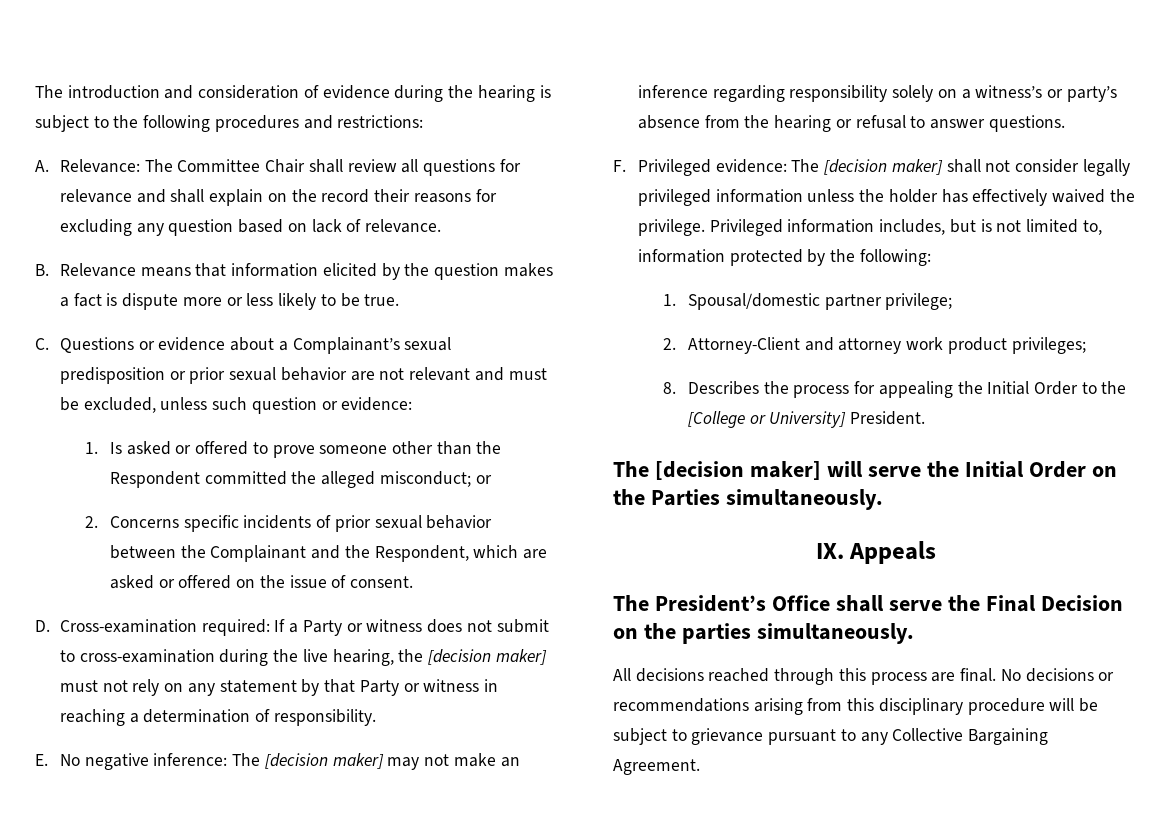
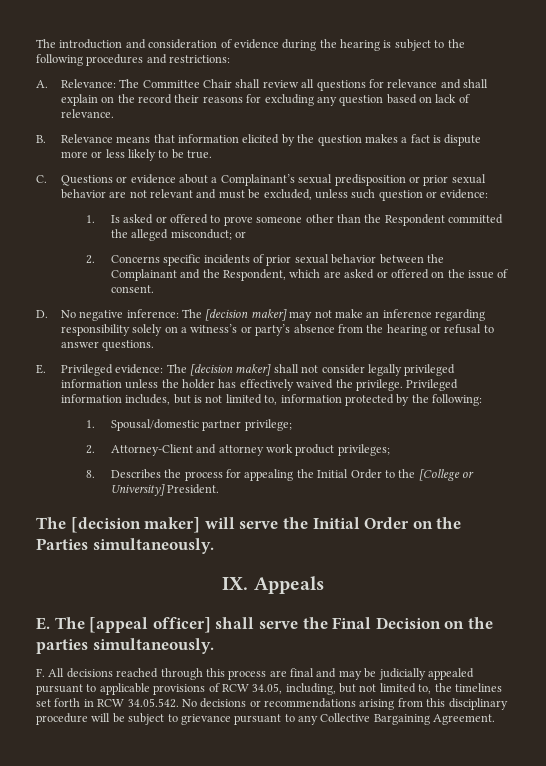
- D. Cross-examination required: If a Party or witness does not submit to cross-examination during the live hearing, the [decision maker] must not rely on any statement by that Party or witness in reaching a determination of responsibility.
- E. No negative inference: The [decision maker] may not make an inference regarding responsibility solely on a witness’s or party’s absence from the hearing or refusal to answer questions.
+ D. No negative inference: The [decision maker] may not make an inference regarding responsibility solely on a witness’s or party’s absence from the hearing or refusal to answer questions.
- F. Privileged evidence: The [decision maker] shall not consider legally privileged information unless the holder has effectively waived the privilege.
+ E. Privileged evidence: The [decision maker] shall not consider legally privileged information unless the holder has effectively waived the privilege.
- The President’s Office shall serve the Final Decision on the parties simultaneously.
+ E. The [appeal officer] shall serve the Final Decision on the parties simultaneously.
- All decisions reached through this process are final. No decisions or recommendations arising from this disciplinary procedure will be subject to grievance pursuant to any Collective Bargaining Agreement.
+ F. All decisions reached through this process are final and may be judicially appealed pursuant to applicable provisions of RCW 34.05, including, but not limited to, the timelines set forth in RCW 34.05.542. No decisions or recommendations arising from this disciplinary procedure will be subject to grievance pursuant to any Collective Bargaining Agreement.

